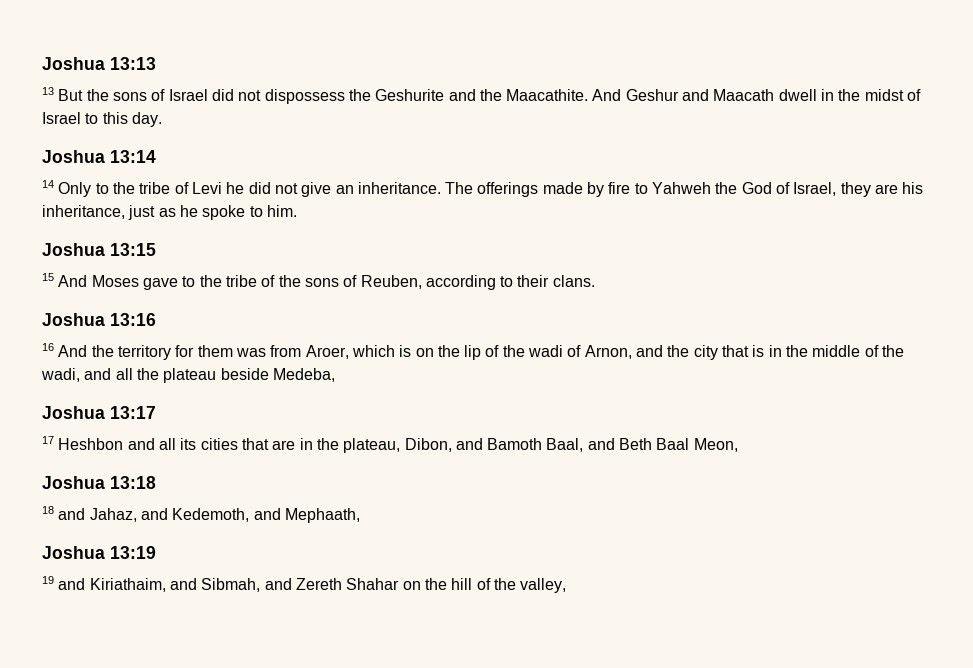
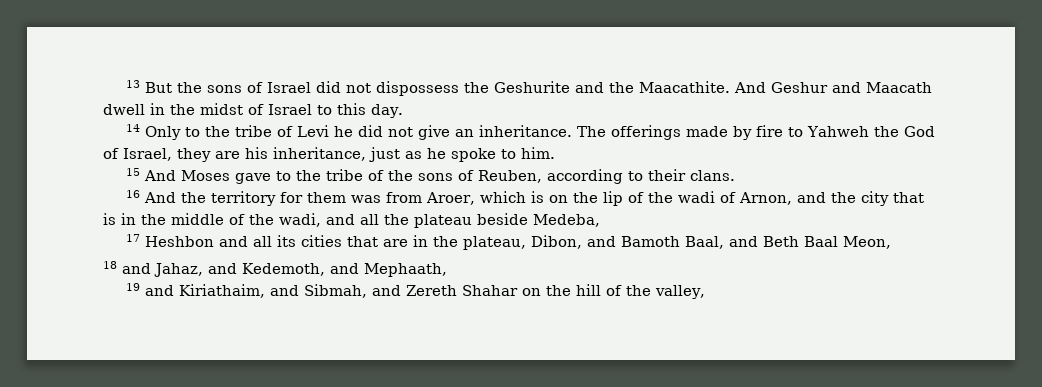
- Joshua 13:13
- Joshua 13:14
- Joshua 13:15
- Joshua 13:16
- Joshua 13:17
- Joshua 13:18
- Joshua 13:19

